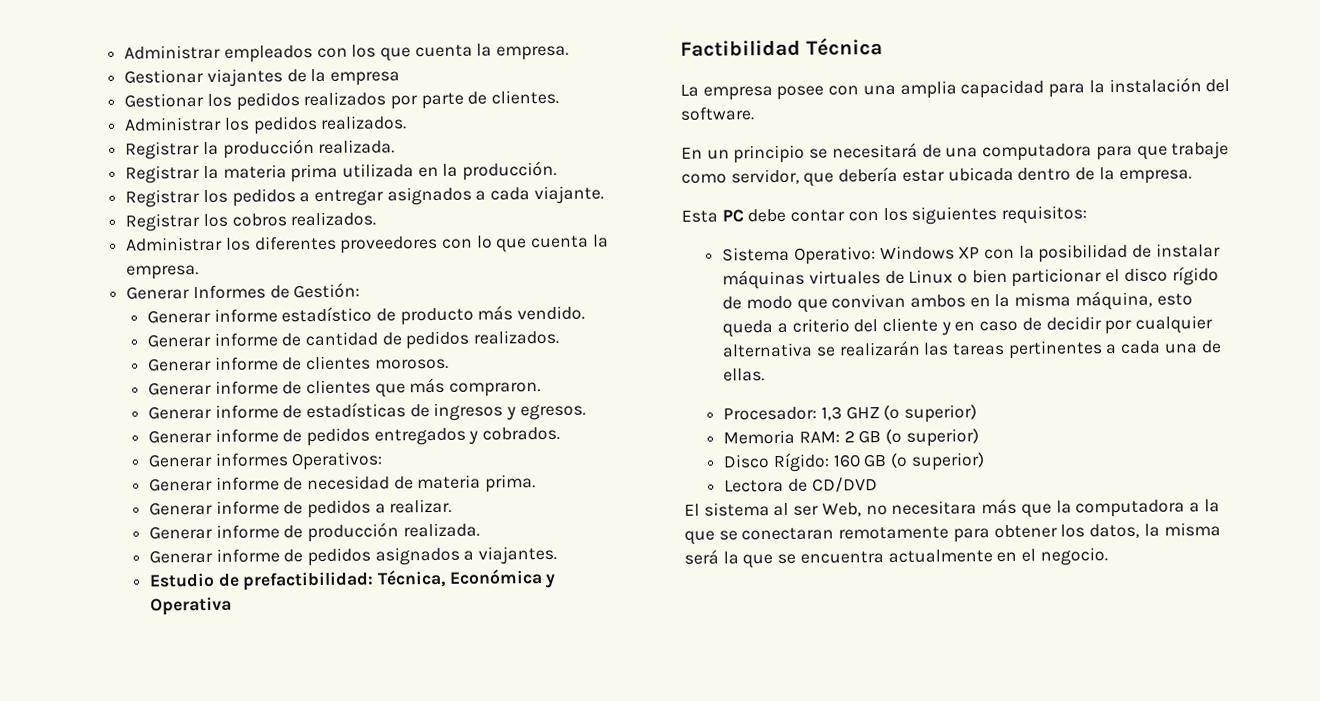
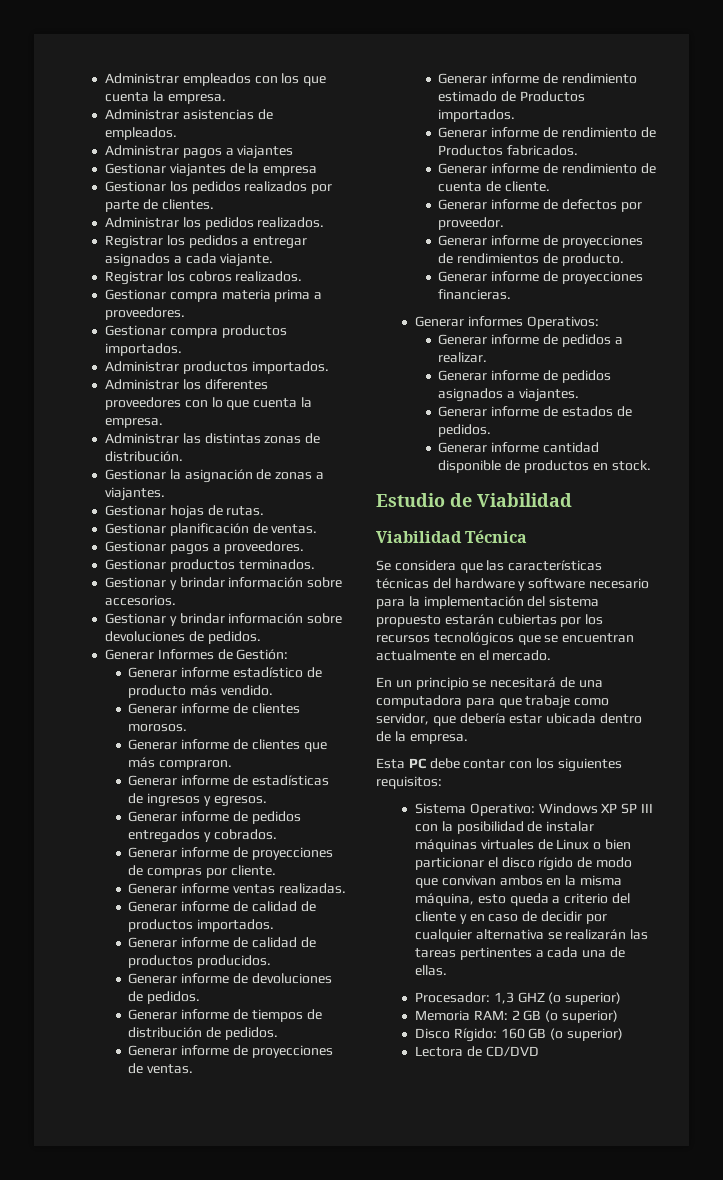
+ Administrar asistencias de empleados.
+ Administrar pagos a viajantes
- Registrar la producción realizada.
- Registrar la materia prima utilizada en la producción.
+ Gestionar compra materia prima a proveedores.
+ Gestionar compra productos importados.
+ Administrar productos importados.
+ Administrar las distintas zonas de distribución.
+ Gestionar la asignación de zonas a viajantes.
+ Gestionar hojas de rutas.
+ Gestionar planificación de ventas.
+ Gestionar pagos a proveedores.
+ Gestionar productos terminados.
+ Gestionar y brindar información sobre accesorios.
+ Gestionar y brindar información sobre devoluciones de pedidos.
- Generar informe de cantidad de pedidos realizados.
+ Generar informe de proyecciones de compras por cliente.
+ Generar informe ventas realizadas.
+ Generar informe de calidad de productos importados.
+ Generar informe de calidad de productos producidos.
+ Generar informe de devoluciones de pedidos.
+ Generar informe de tiempos de distribución de pedidos.
+ Generar informe de proyecciones de ventas.
+ Generar informe de rendimiento estimado de Productos importados.
+ Generar informe de rendimiento de Productos fabricados.
+ Generar informe de rendimiento de cuenta de cliente.
+ Generar informe de defectos por proveedor.
+ Generar informe de proyecciones de rendimientos de producto.
+ Generar informe de proyecciones financieras.
  Generar informes Operativos:
- Generar informe de necesidad de materia prima.
- Generar informe de producción realizada.
- Estudio de prefactibilidad: Técnica, Económica y Operativa
- Factibilidad Técnica
- La empresa posee con una amplia capacidad para la instalación del software.
+ Generar informe de estados de pedidos.
+ Generar informe cantidad disponible de productos en stock.
+ Estudio de Viabilidad
+ Viabilidad Técnica
+ Se considera que las características técnicas del hardware y software necesario para la implementación del sistema propuesto estarán cubiertas por los recursos tecnológicos que se encuentran actualmente en el mercado.
- Sistema Operativo: Windows XP con la posibilidad de instalar máquinas virtuales de Linux o bien particionar el disco rígido de modo que convivan ambos en la misma máquina, esto queda a criterio del cliente y en caso de decidir por cualquier alternativa se realizarán las tareas pertinentes a cada una de ellas.
+ Sistema Operativo: Windows XP SP III con la posibilidad de instalar máquinas virtuales de Linux o bien particionar el disco rígido de modo que convivan ambos en la misma máquina, esto queda a criterio del cliente y en caso de decidir por cualquier alternativa se realizarán las tareas pertinentes a cada una de ellas.
- El sistema al ser Web, no necesitara más que la computadora a la que se conectaran remotamente para obtener los datos, la misma será la que se encuentra actualmente en el negocio.

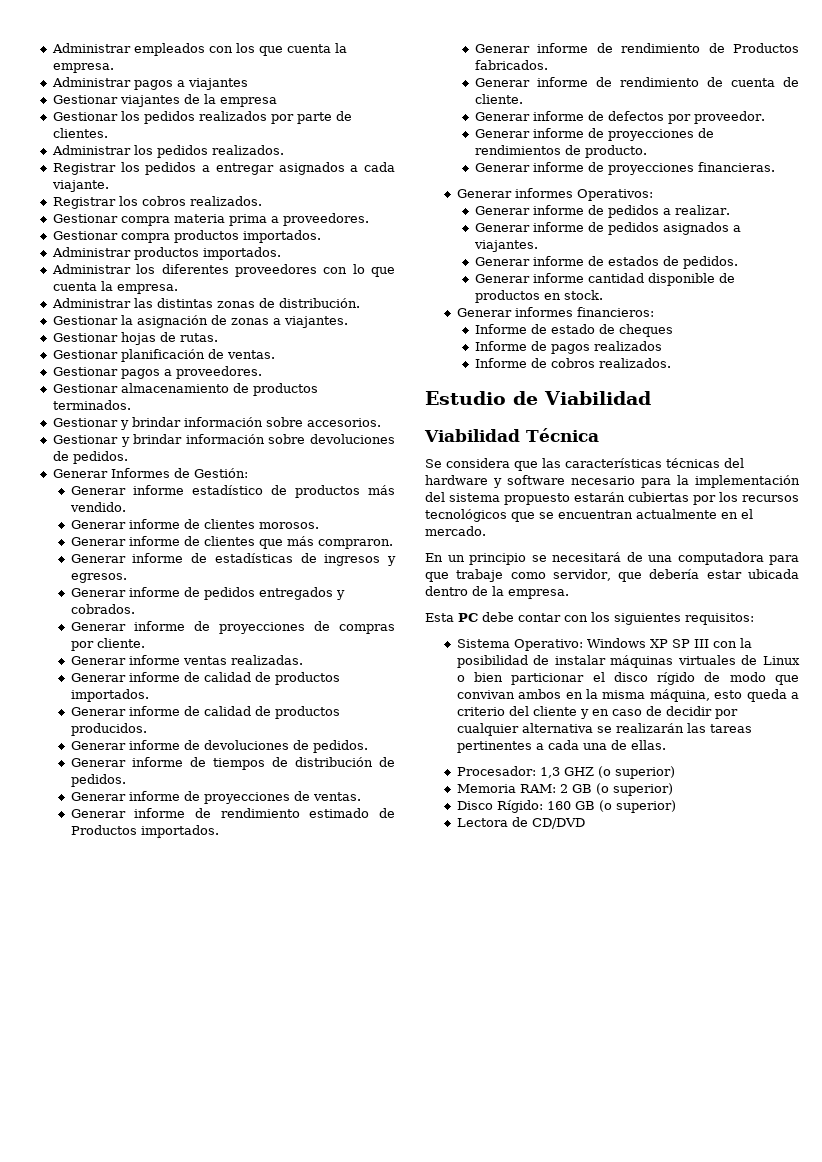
- Administrar asistencias de empleados.
- Gestionar productos terminados.
+ Gestionar almacenamiento de productos terminados.
- Generar informe estadístico de producto más vendido.
+ Generar informe estadístico de productos más vendido.
+ Generar informes financieros:
+ Informe de estado de cheques
+ Informe de pagos realizados
+ Informe de cobros realizados.

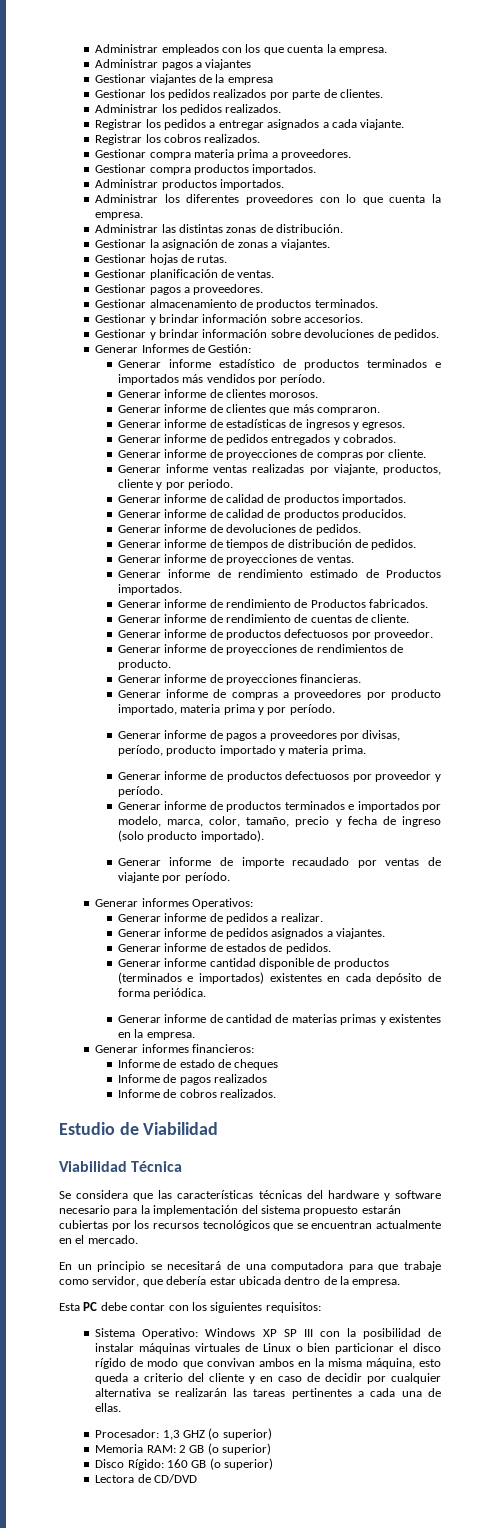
- Generar informe estadístico de productos más vendido.
+ Generar informe estadístico de productos terminados e importados más vendidos por período.
- Generar informe ventas realizadas.
+ Generar informe ventas realizadas por viajante, productos, cliente y por periodo.
- Generar informe de rendimiento de cuenta de cliente.
+ Generar informe de rendimiento de cuentas de cliente.
- Generar informe de defectos por proveedor.
+ Generar informe de productos defectuosos por proveedor.
+ Generar informe de compras a proveedores por producto importado, materia prima y por período.
+ Generar informe de pagos a proveedores por divisas, período, producto importado y materia prima.
+ Generar informe de productos defectuosos por proveedor y período.
+ Generar informe de productos terminados e importados por modelo, marca, color, tamaño, precio y fecha de ingreso (solo producto importado).
+ Generar informe de importe recaudado por ventas de viajante por período.
- Generar informe cantidad disponible de productos en stock.
+ Generar informe cantidad disponible de productos (terminados e importados) existentes en cada depósito de forma periódica.
+ Generar informe de cantidad de materias primas y existentes en la empresa.

